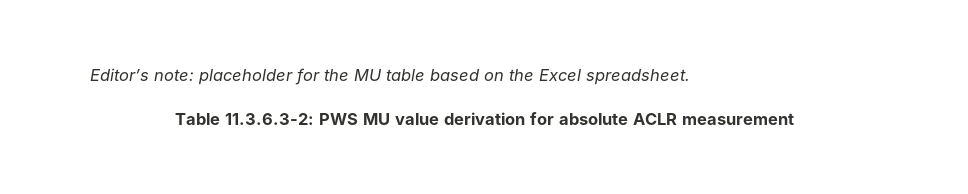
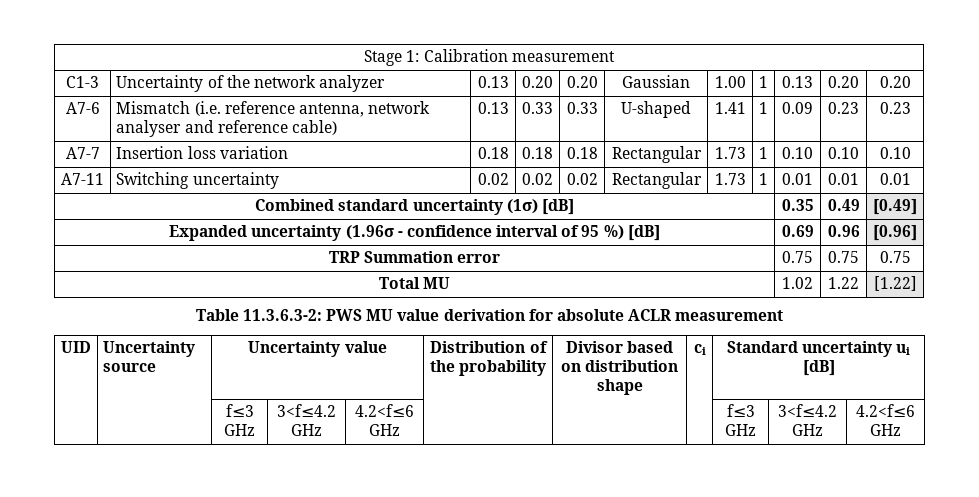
- Editor’s note: placeholder for the MU table based on the Excel spreadsheet.
+ Stage 1: Calibration measurement
+ C1-3 | Uncertainty of the network analyzer | 0.13 | 0.20 | 0.20 | Gaussian | 1.00 | 1 | 0.13 | 0.20 | 0.20
+ A7-6 | Mismatch (i.e. reference antenna, network analyser and reference cable) | 0.13 | 0.33 | 0.33 | U-shaped | 1.41 | 1 | 0.09 | 0.23 | 0.23
+ A7-7 | Insertion loss variation | 0.18 | 0.18 | 0.18 | Rectangular | 1.73 | 1 | 0.10 | 0.10 | 0.10
+ A7-11 | Switching uncertainty | 0.02 | 0.02 | 0.02 | Rectangular | 1.73 | 1 | 0.01 | 0.01 | 0.01
+ Combined standard uncertainty (1σ) [dB] | 0.35 | 0.49 | [0.49]
+ Expanded uncertainty (1.96σ - confidence interval of 95 %) [dB] | 0.69 | 0.96 | [0.96]
+ TRP Summation error | 0.75 | 0.75 | 0.75
+ Total MU | 1.02 | 1.22 | [1.22]
+ UID | Uncertainty source | Uncertainty value | Distribution of the probability | Divisor based on distribution shape | ci | Standard uncertainty ui [dB]
+ | | f≤3 GHz | 3<f≤4.2 GHz | 4.2<f≤6 GHz | | | | f≤3 GHz | 3<f≤4.2 GHz | 4.2<f≤6 GHz

